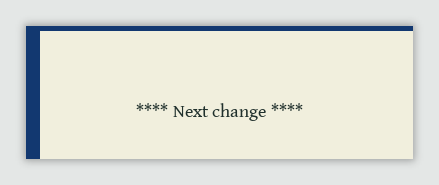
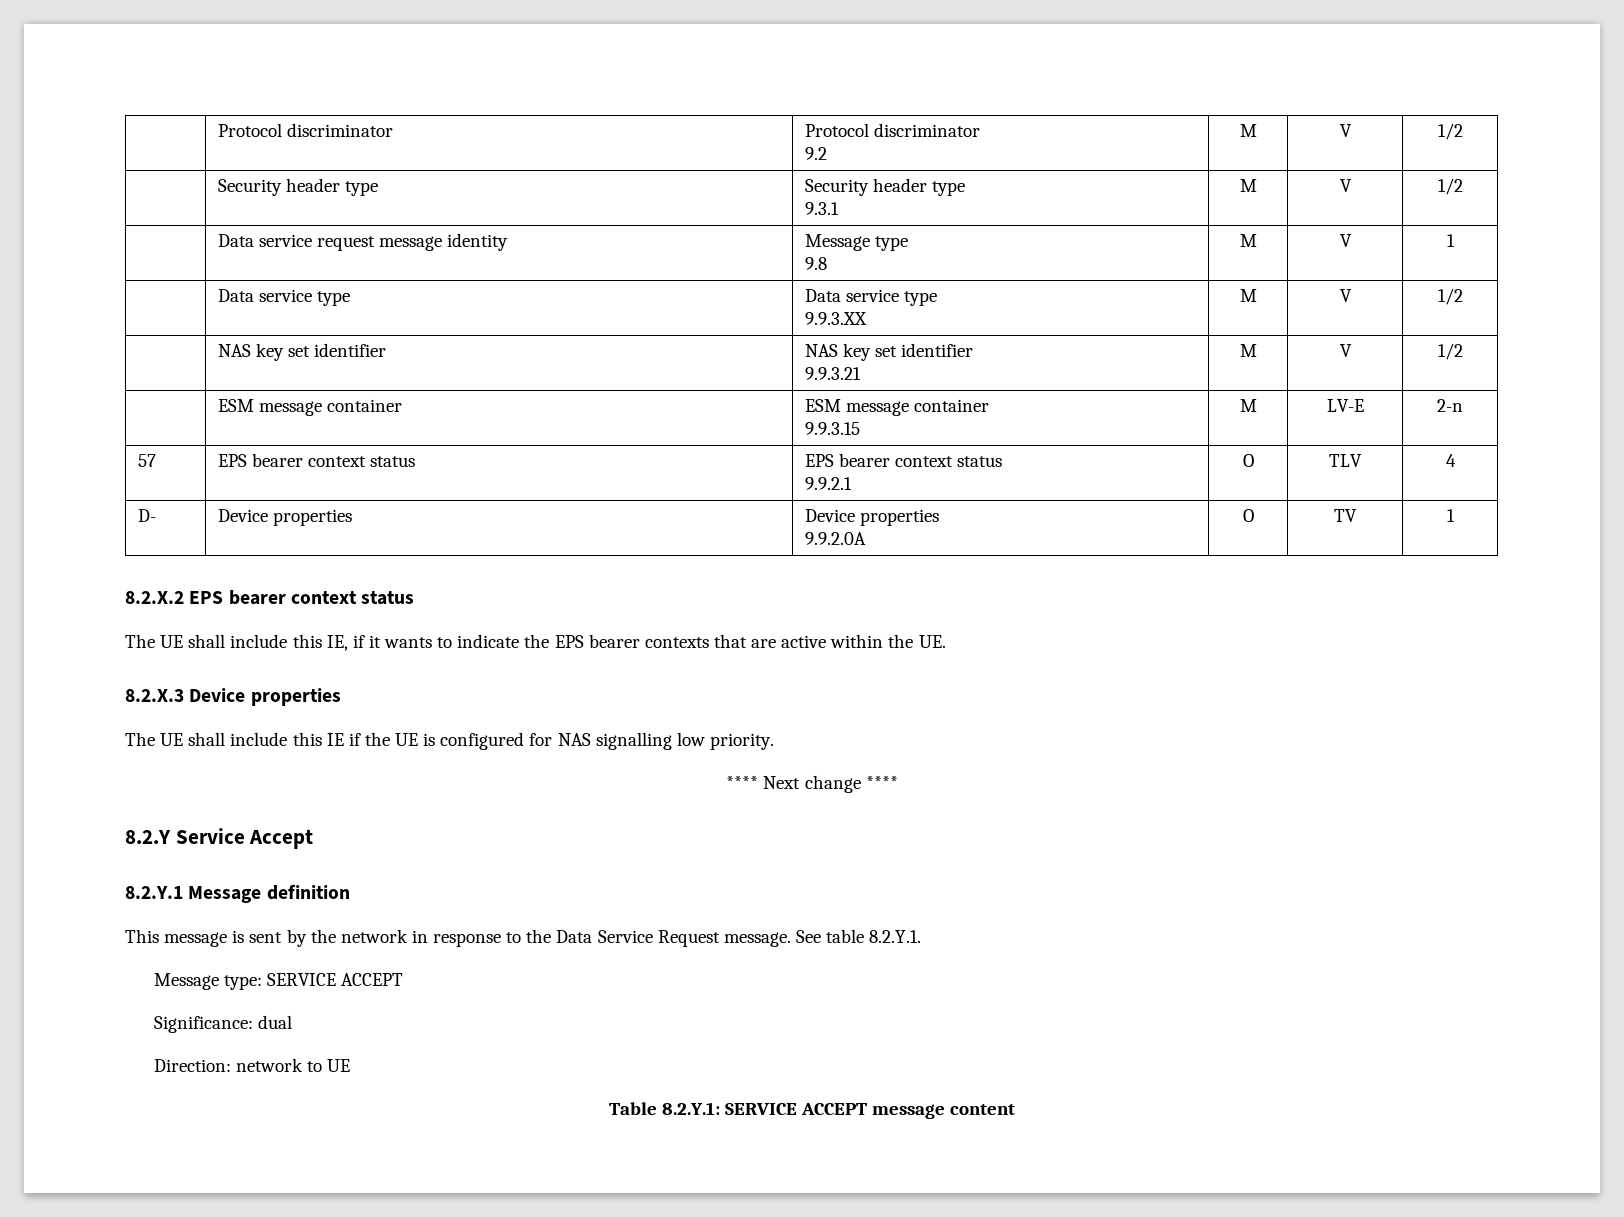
+ | Protocol discriminator | Protocol discriminator
+ 9.2 | M | V | 1/2
+ | Security header type | Security header type
+ 9.3.1 | M | V | 1/2
+ | Data service request message identity | Message type
+ 9.8 | M | V | 1
+ | Data service type | Data service type
+ 9.9.3.XX | M | V | 1/2
+ | NAS key set identifier | NAS key set identifier
+ 9.9.3.21 | M | V | 1/2
+ | ESM message container | ESM message container
+ 9.9.3.15 | M | LV-E | 2-n
+ 57 | EPS bearer context status | EPS bearer context status
+ 9.9.2.1 | O | TLV | 4
+ D- | Device properties | Device properties
+ 9.9.2.0A | O | TV | 1
+ 8.2.X.2 EPS bearer context status
+ The UE shall include this IE, if it wants to indicate the EPS bearer contexts that are active within the UE.
+ 8.2.X.3 Device properties
+ The UE shall include this IE if the UE is configured for NAS signalling low priority.
  **** Next change ****
+ 8.2.Y Service Accept
+ 8.2.Y.1 Message definition
+ This message is sent by the network in response to the Data Service Request message. See table 8.2.Y.1.
+ Message type: SERVICE ACCEPT
+ Significance: dual
+ Direction: network to UE
+ Table 8.2.Y.1: SERVICE ACCEPT message content

